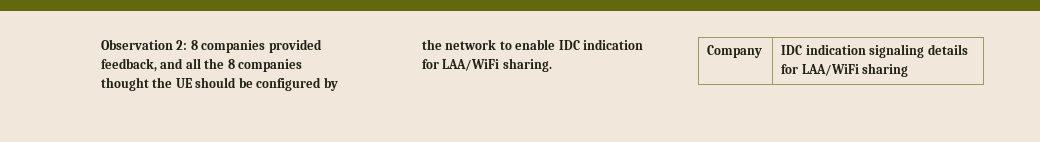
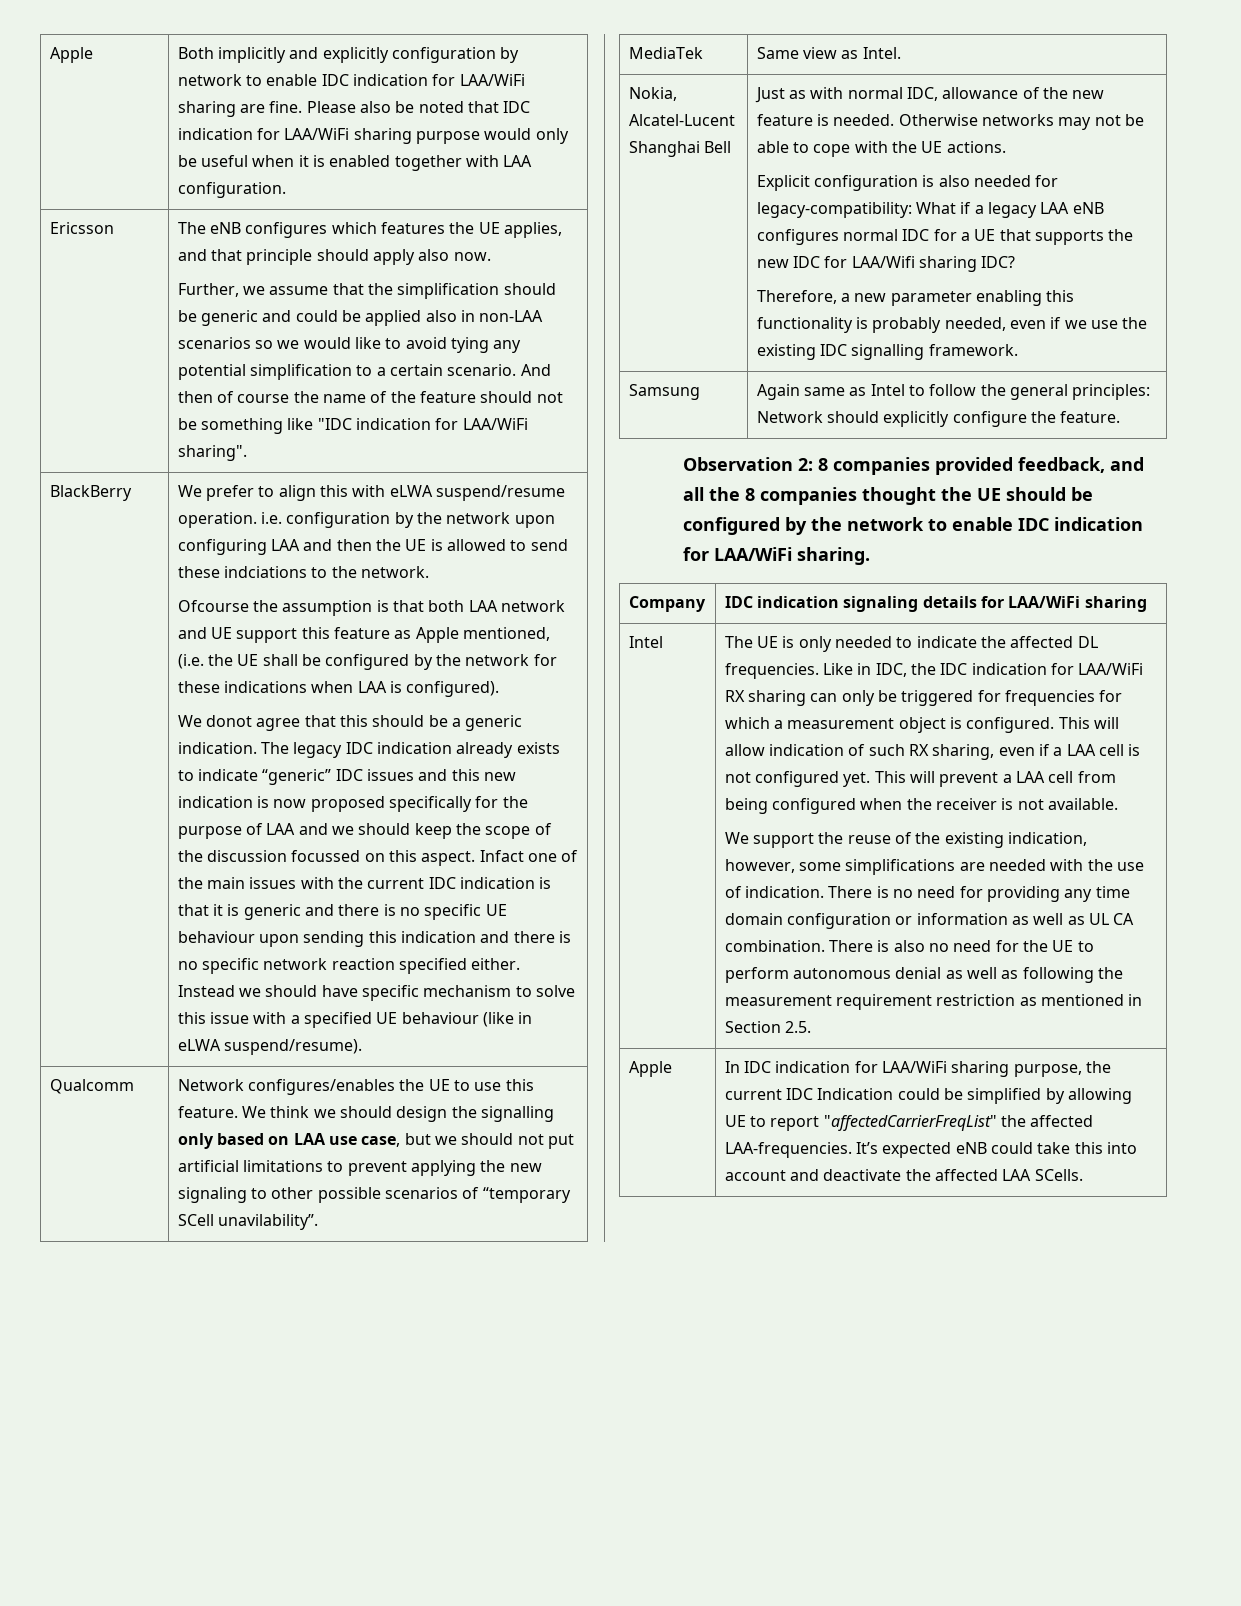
+ Apple | Both implicitly and explicitly configuration by network to enable IDC indication for LAA/WiFi sharing are fine. Please also be noted that IDC indication for LAA/WiFi sharing purpose would only be useful when it is enabled together with LAA configuration.
+ Ericsson | The eNB configures which features the UE applies, and that principle should apply also now.
+ Further, we assume that the simplification should be generic and could be applied also in non-LAA scenarios so we would like to avoid tying any potential simplification to a certain scenario. And then of course the name of the feature should not be something like "IDC indication for LAA/WiFi sharing".
+ BlackBerry | We prefer to align this with eLWA suspend/resume operation. i.e. configuration by the network upon configuring LAA and then the UE is allowed to send these indciations to the network.
+ Ofcourse the assumption is that both LAA network and UE support this feature as Apple mentioned, (i.e. the UE shall be configured by the network for these indications when LAA is configured).
+ We donot agree that this should be a generic indication. The legacy IDC indication already exists to indicate “generic” IDC issues and this new indication is now proposed specifically for the purpose of LAA and we should keep the scope of the discussion focussed on this aspect. Infact one of the main issues with the current IDC indication is that it is generic and there is no specific UE behaviour upon sending this indication and there is no specific network reaction specified either. Instead we should have specific mechanism to solve this issue with a specified UE behaviour (like in eLWA suspend/resume).
+ Qualcomm | Network configures/enables the UE to use this feature. We think we should design the signalling only based on LAA use case, but we should not put artificial limitations to prevent applying the new signaling to other possible scenarios of “temporary SCell unavilability”.
+ MediaTek | Same view as Intel.
+ Nokia, Alcatel-Lucent Shanghai Bell | Just as with normal IDC, allowance of the new feature is needed. Otherwise networks may not be able to cope with the UE actions.
+ Explicit configuration is also needed for legacy-compatibility: What if a legacy LAA eNB configures normal IDC for a UE that supports the new IDC for LAA/Wifi sharing IDC?
+ Therefore, a new parameter enabling this functionality is probably needed, even if we use the existing IDC signalling framework.
+ Samsung | Again same as Intel to follow the general principles: Network should explicitly configure the feature.
+ Intel | The UE is only needed to indicate the affected DL frequencies. Like in IDC, the IDC indication for LAA/WiFi RX sharing can only be triggered for frequencies for which a measurement object is configured. This will allow indication of such RX sharing, even if a LAA cell is not configured yet. This will prevent a LAA cell from being configured when the receiver is not available.
+ We support the reuse of the existing indication, however, some simplifications are needed with the use of indication. There is no need for providing any time domain configuration or information as well as UL CA combination. There is also no need for the UE to perform autonomous denial as well as following the measurement requirement restriction as mentioned in Section 2.5.
+ Apple | In IDC indication for LAA/WiFi sharing purpose, the current IDC Indication could be simplified by allowing UE to report "affectedCarrierFreqList" the affected LAA-frequencies. It’s expected eNB could take this into account and deactivate the affected LAA SCells.

